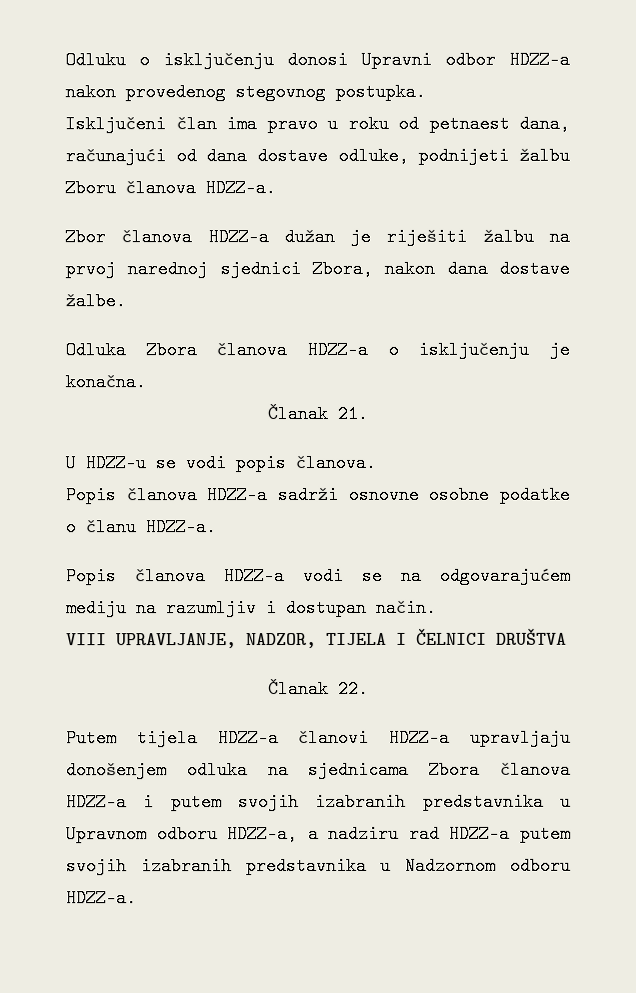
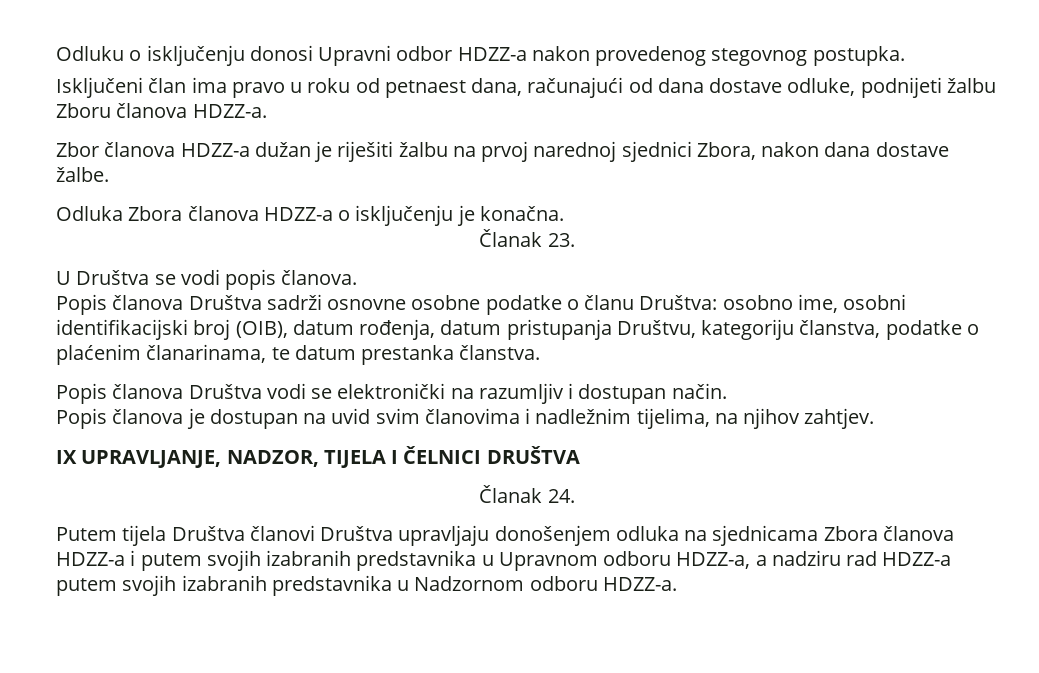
- Članak 21.
+ Članak 23.
- U HDZZ-u se vodi popis članova.
+ U Društva se vodi popis članova.
- Popis članova HDZZ-a sadrži osnovne osobne podatke o članu HDZZ-a.
- Popis članova HDZZ-a vodi se na odgovarajućem mediju na razumljiv i dostupan način.
+ Popis članova Društva sadrži osnovne osobne podatke o članu Društva: osobno ime, osobni identifikacijski broj (OIB), datum rođenja, datum pristupanja Društvu, kategoriju članstva, podatke o plaćenim članarinama, te datum prestanka članstva.
+ Popis članova Društva vodi se elektronički na razumljiv i dostupan način.
- VIII UPRAVLJANJE, NADZOR, TIJELA I ČELNICI DRUŠTVA
+ Popis članova je dostupan na uvid svim članovima i nadležnim tijelima, na njihov zahtjev.
+ IX UPRAVLJANJE, NADZOR, TIJELA I ČELNICI DRUŠTVA
- Članak 22.
+ Članak 24.
- Putem tijela HDZZ-a članovi HDZZ-a upravljaju donošenjem odluka na sjednicama Zbora članova HDZZ-a i putem svojih izabranih predstavnika u Upravnom odboru HDZZ-a, a nadziru rad HDZZ-a putem svojih izabranih predstavnika u Nadzornom odboru HDZZ-a.
+ Putem tijela Društva članovi Društva upravljaju donošenjem odluka na sjednicama Zbora članova HDZZ-a i putem svojih izabranih predstavnika u Upravnom odboru HDZZ-a, a nadziru rad HDZZ-a putem svojih izabranih predstavnika u Nadzornom odboru HDZZ-a.

